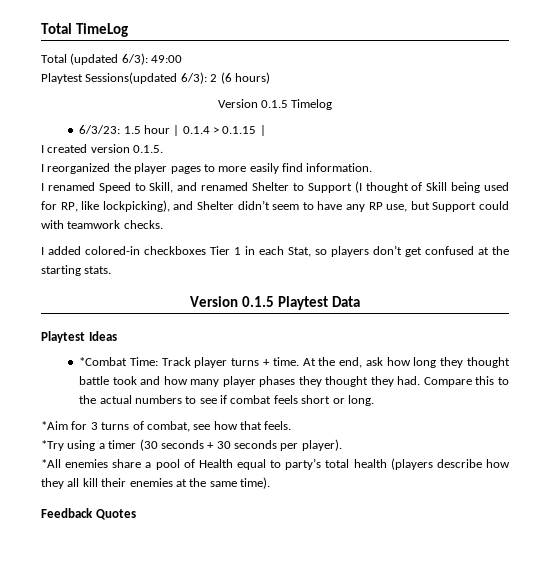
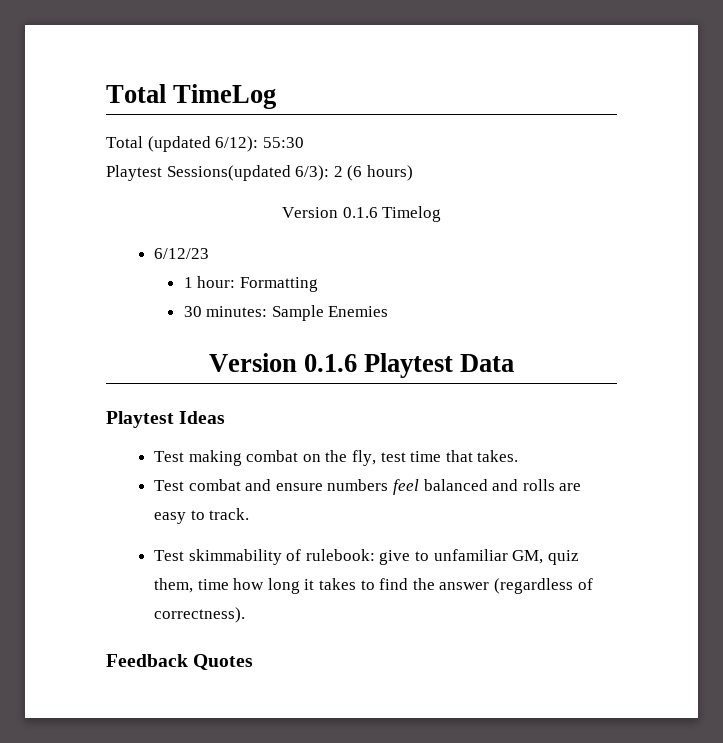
- Total (updated 6/3): 49:00
+ Total (updated 6/12): 55:30
- Version 0.1.5 Timelog
+ Version 0.1.6 Timelog
- 6/3/23: 1.5 hour | 0.1.4 > 0.1.15 |
- I created version 0.1.5.
- I reorganized the player pages to more easily find information.
- I renamed Speed to Skill, and renamed Shelter to Support (I thought of Skill being used for RP, like lockpicking), and Shelter didn’t seem to have any RP use, but Support could with teamwork checks.
- I added colored-in checkboxes Tier 1 in each Stat, so players don’t get confused at the starting stats.
- Version 0.1.5 Playtest Data
+ 6/12/23
+ 1 hour: Formatting
+ 30 minutes: Sample Enemies
+ Version 0.1.6 Playtest Data
- *Combat Time: Track player turns + time. At the end, ask how long they thought battle took and how many player phases they thought they had. Compare this to the actual numbers to see if combat feels short or long.
- *Aim for 3 turns of combat, see how that feels.
- *Try using a timer (30 seconds + 30 seconds per player).
- *All enemies share a pool of Health equal to party’s total health (players describe how they all kill their enemies at the same time).
+ Test making combat on the fly, test time that takes.
+ Test combat and ensure numbers feel balanced and rolls are easy to track.
+ Test skimmability of rulebook: give to unfamiliar GM, quiz them, time how long it takes to find the answer (regardless of correctness).

